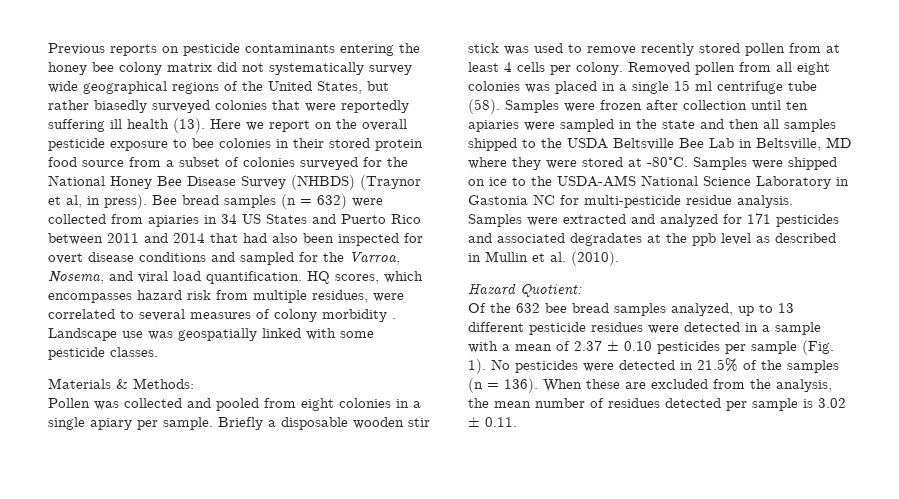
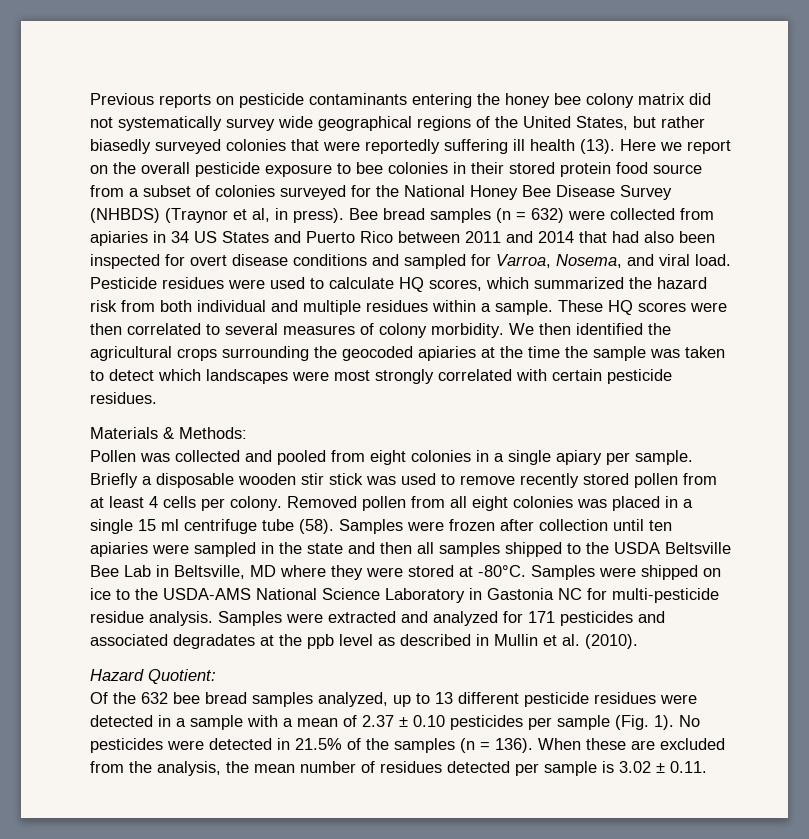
- Bee bread samples (n = 632) were collected from apiaries in 34 US States and Puerto Rico between 2011 and 2014 that had also been inspected for overt disease conditions and sampled for the Varroa, Nosema, and viral load quantification. HQ scores, which encompasses hazard risk from multiple residues, were correlated to several measures of colony morbidity . Landscape use was geospatially linked with some pesticide classes.
+ Bee bread samples (n = 632) were collected from apiaries in 34 US States and Puerto Rico between 2011 and 2014 that had also been inspected for overt disease conditions and sampled for Varroa, Nosema, and viral load. Pesticide residues were used to calculate HQ scores, which summarized the hazard risk from both individual and multiple residues within a sample. These HQ scores were then correlated to several measures of colony morbidity. We then identified the agricultural crops surrounding the geocoded apiaries at the time the sample was taken to detect which landscapes were most strongly correlated with certain pesticide residues.

